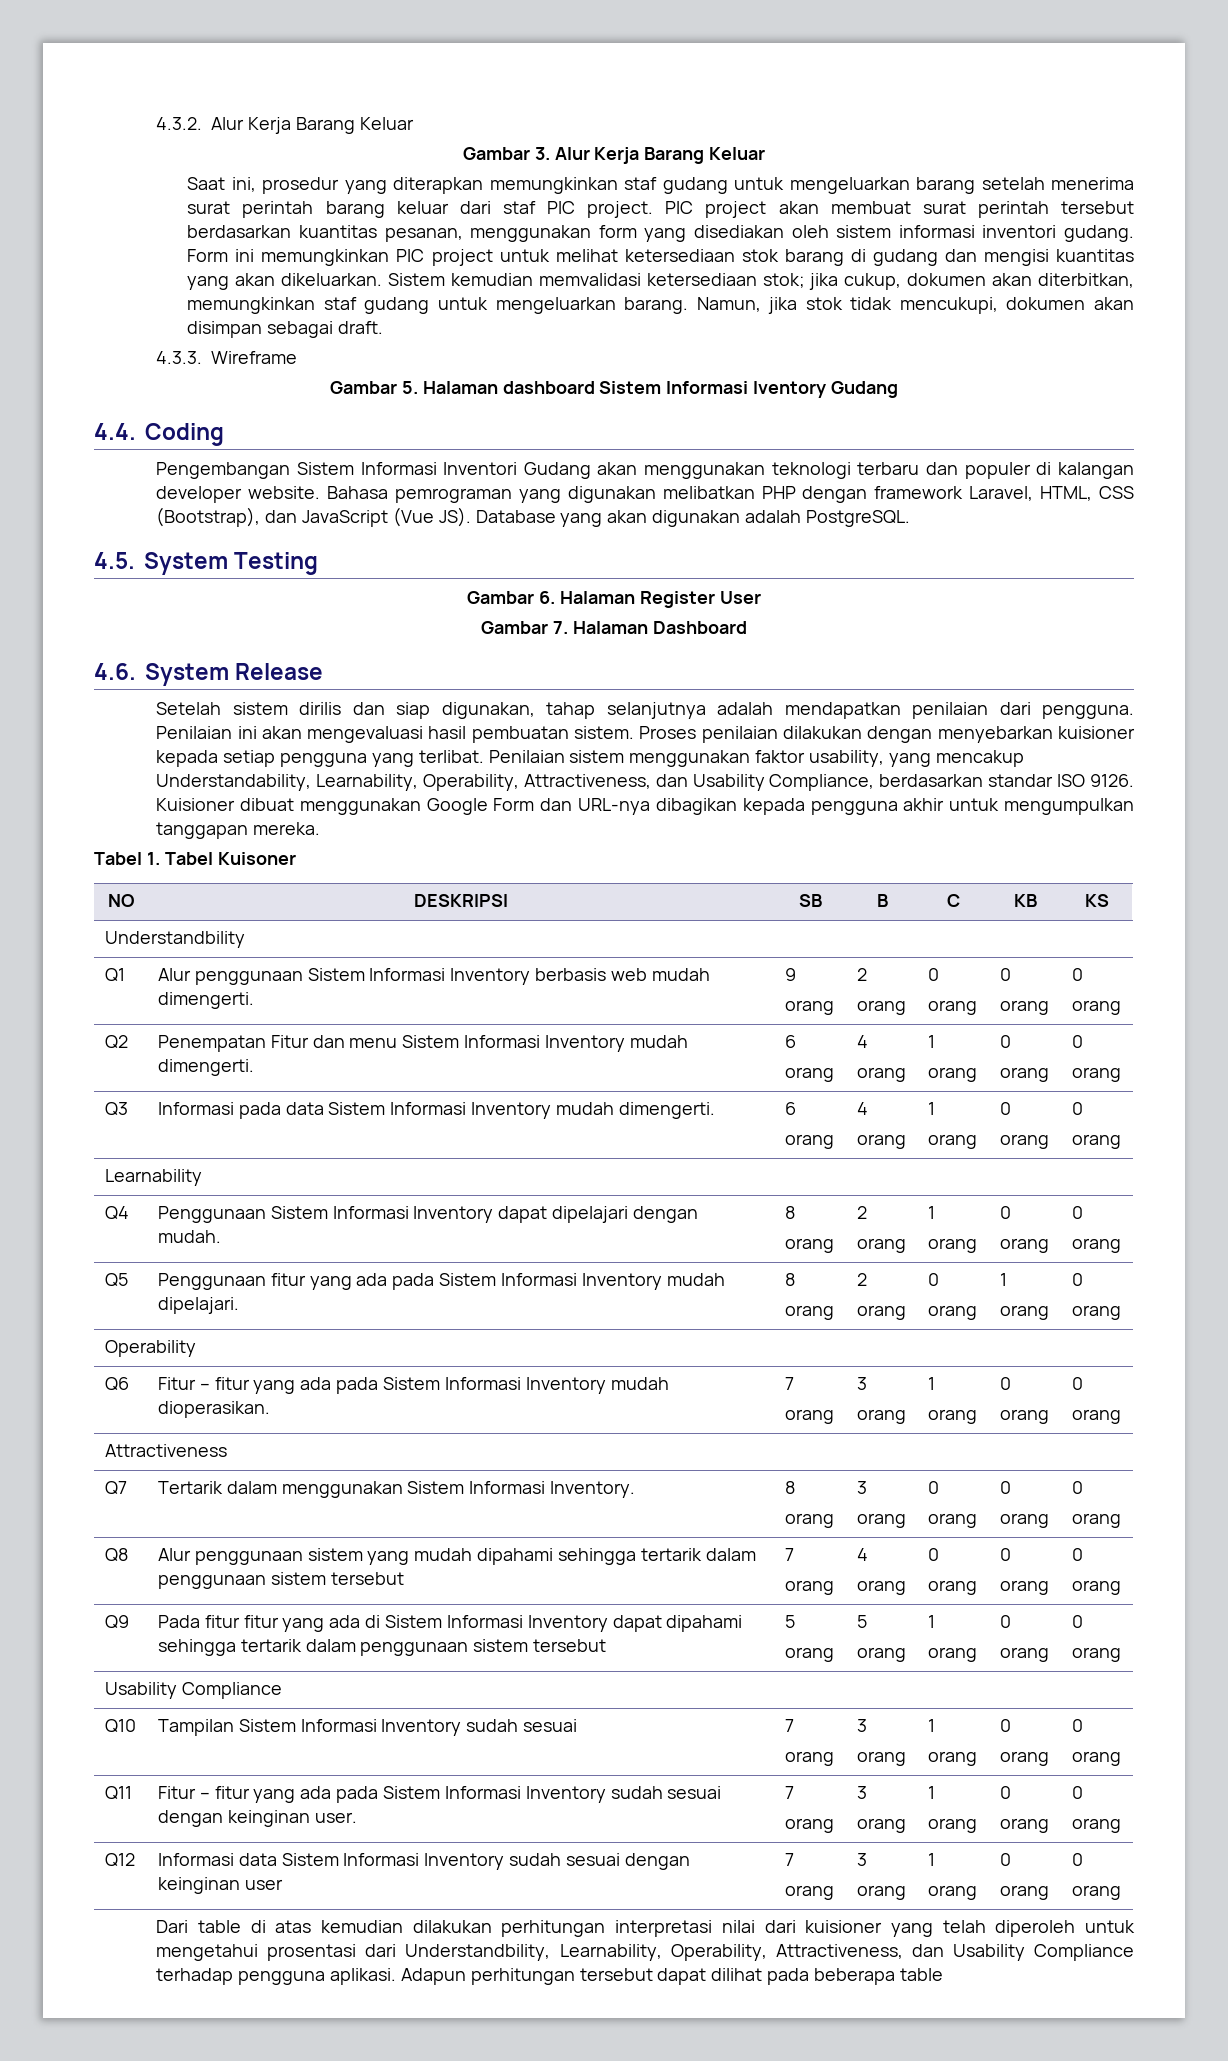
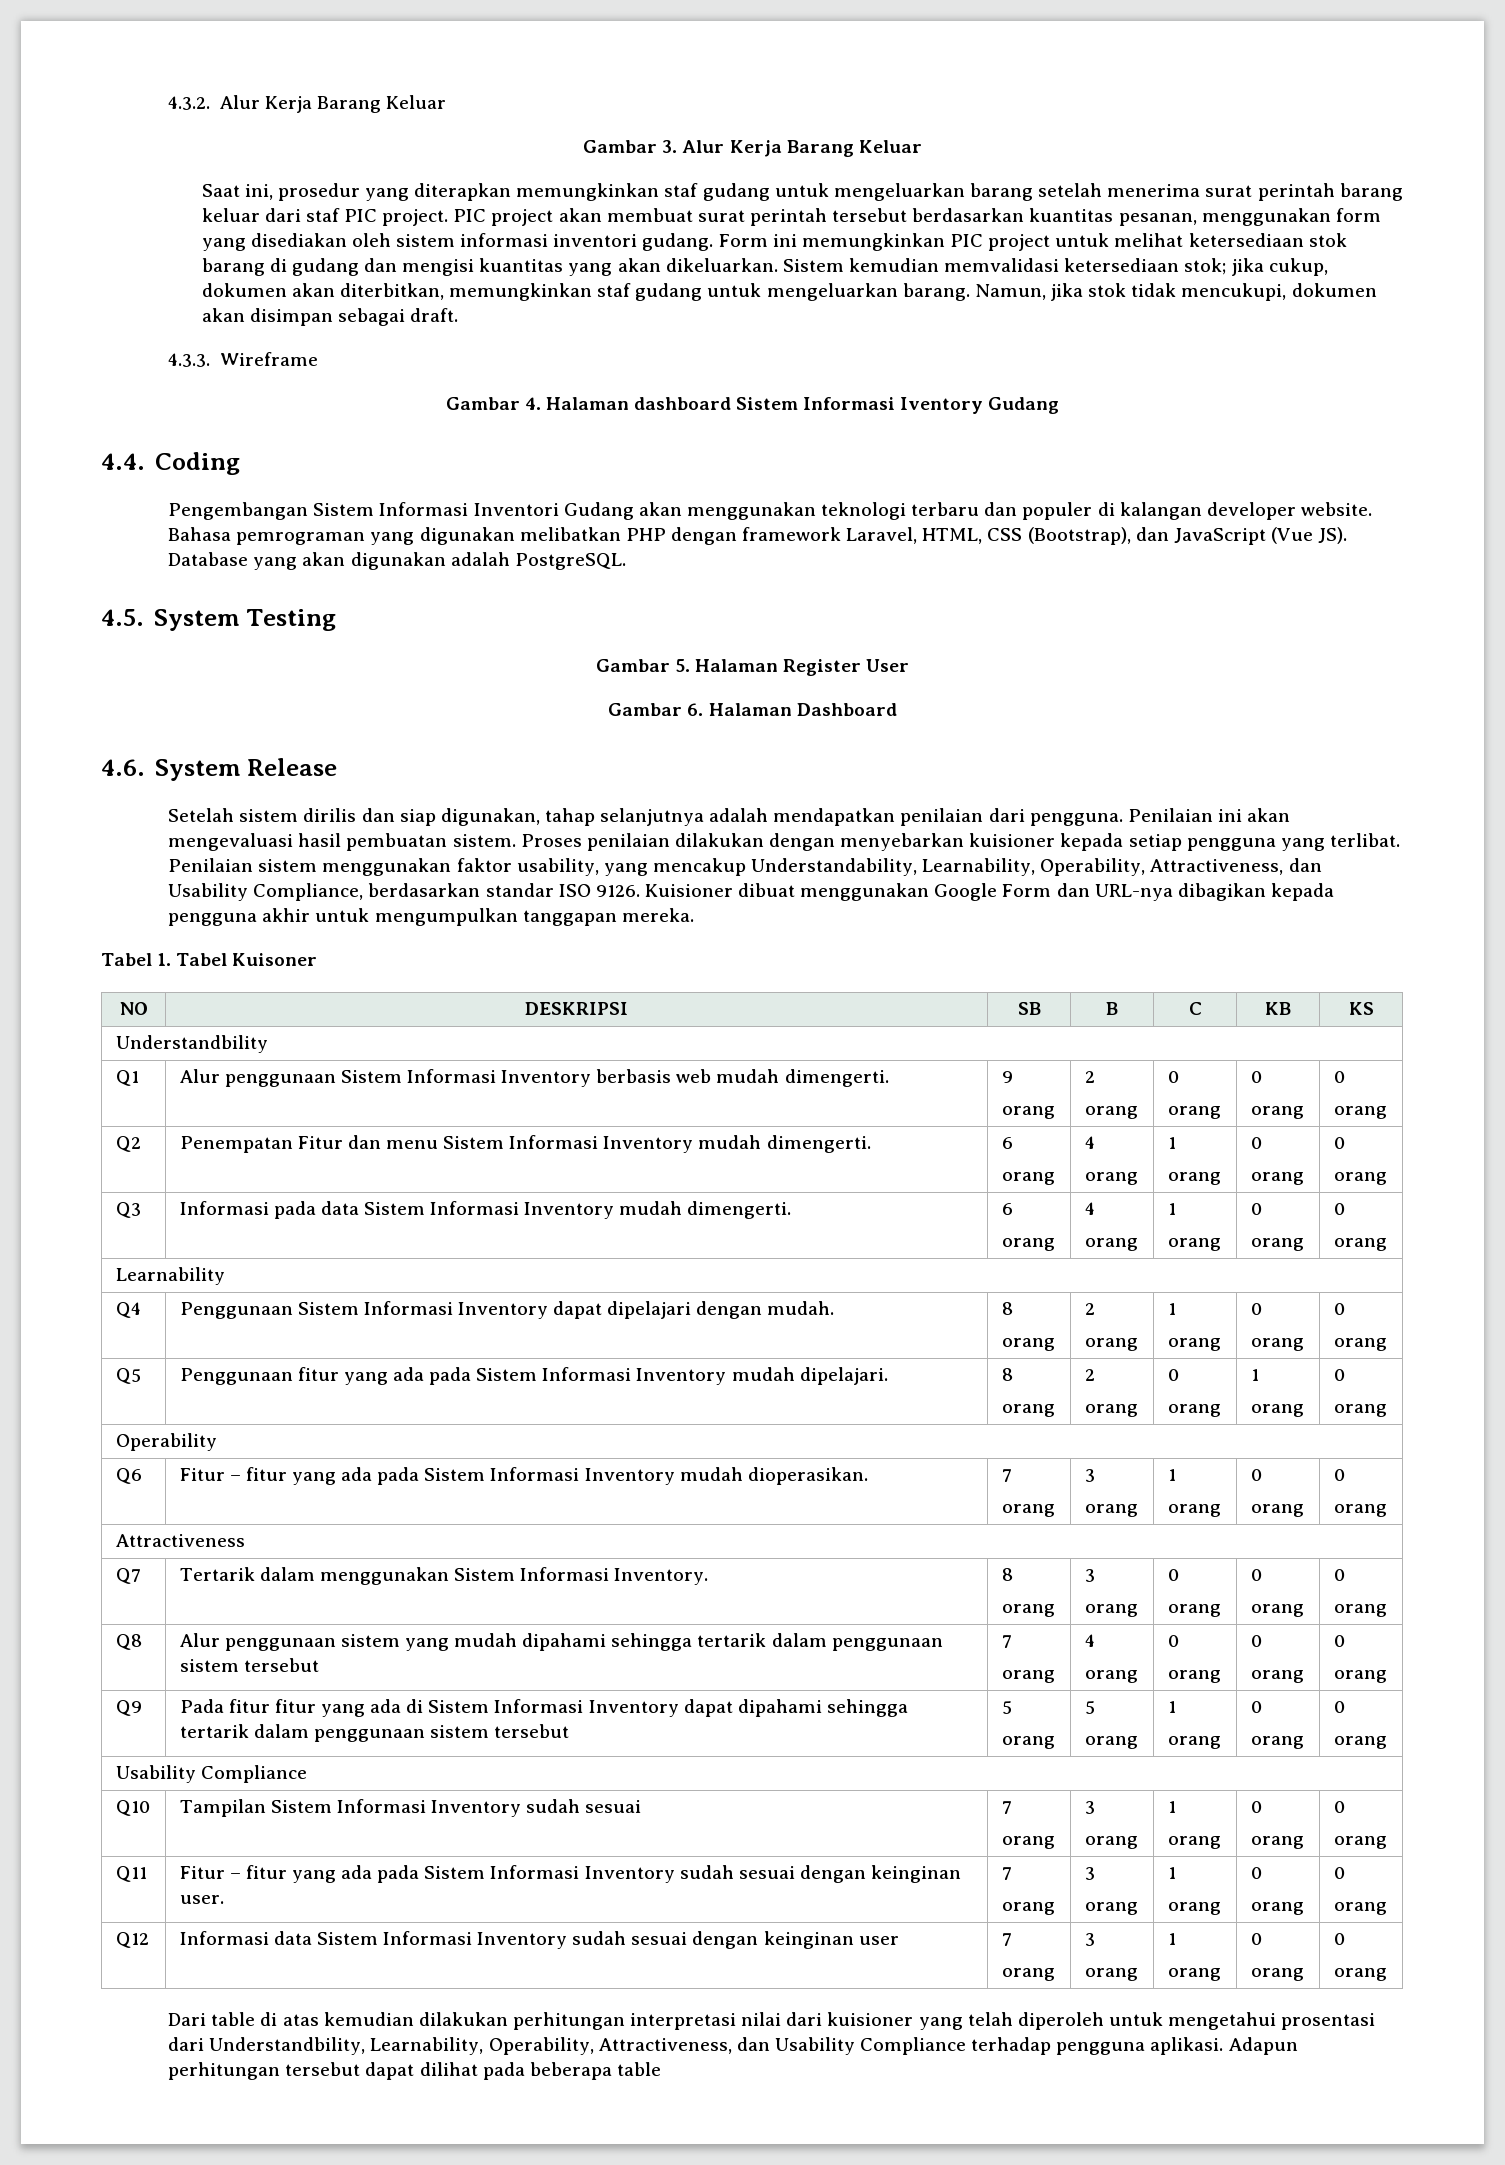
- Gambar 5. Halaman dashboard Sistem Informasi Iventory Gudang
+ Gambar 4. Halaman dashboard Sistem Informasi Iventory Gudang
- Gambar 6. Halaman Register User
+ Gambar 5. Halaman Register User
- Gambar 7. Halaman Dashboard
+ Gambar 6. Halaman Dashboard

